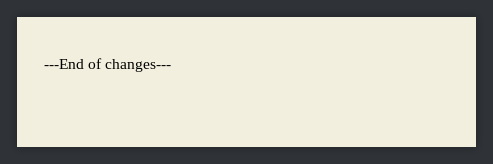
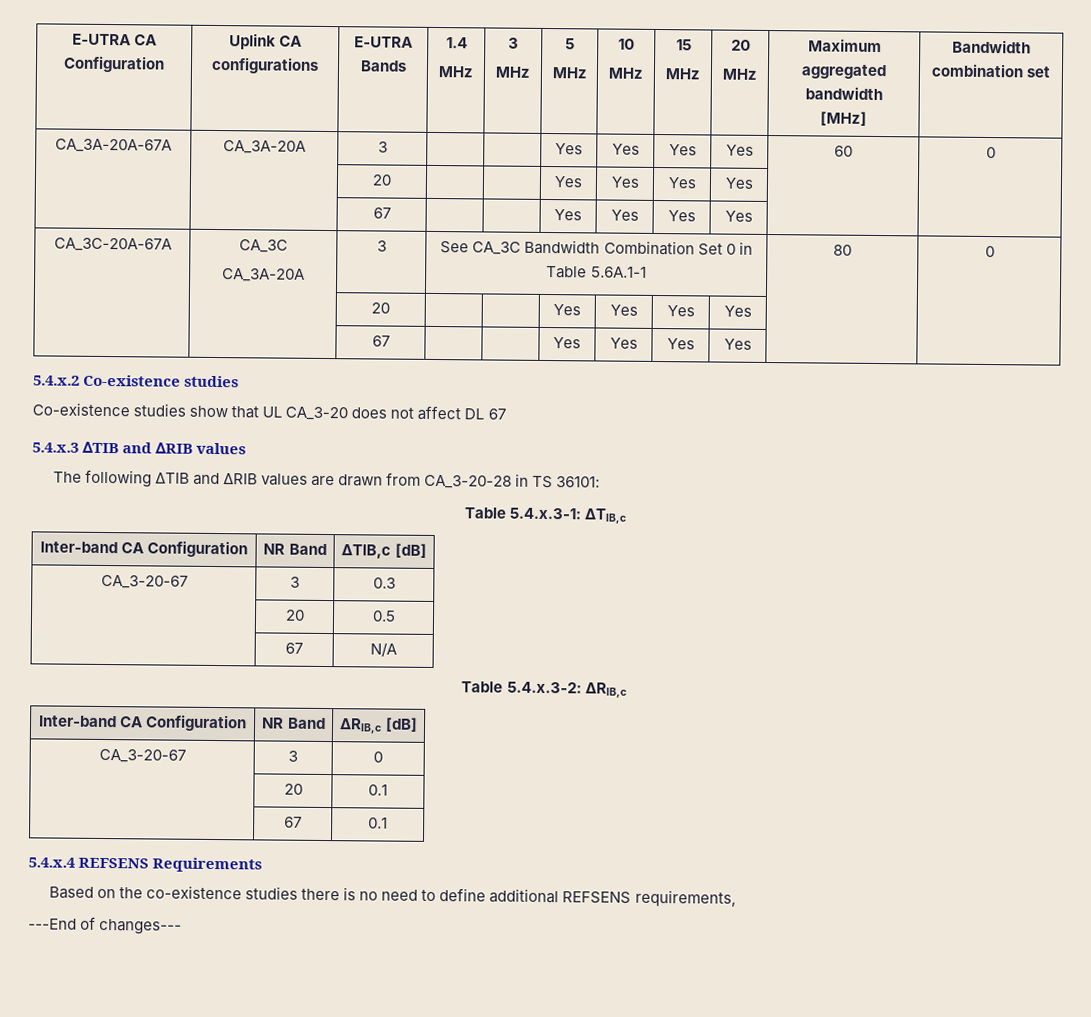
+ E-UTRA CA Configuration | Uplink CA configurations | E-UTRA Bands | 1.4
+ MHz | 3
+ MHz | 5
+ MHz | 10
+ MHz | 15
+ MHz | 20
+ MHz | Maximum aggregated bandwidth
+ [MHz] | Bandwidth combination set
+ CA_3A-20A-67A | CA_3A-20A | 3 | | | Yes | Yes | Yes | Yes | 60 | 0
+ | | 20 | | | Yes | Yes | Yes | Yes | |
+ | | 67 | | | Yes | Yes | Yes | Yes | |
+ CA_3C-20A-67A | CA_3C
+ CA_3A-20A | 3 | See CA_3C Bandwidth Combination Set 0 in Table 5.6A.1-1 | 80 | 0
+ | | 20 | | | Yes | Yes | Yes | Yes | |
+ | | 67 | | | Yes | Yes | Yes | Yes | |
+ 5.4.x.2 Co-existence studies
+ Co-existence studies show that UL CA_3-20 does not affect DL 67
+ 5.4.x.3 ∆TIB and ∆RIB values
+ The following ∆TIB and ∆RIB values are drawn from CA_3-20-28 in TS 36101:
+ Table 5.4.x.3-1: ΔTIB,c
+ Inter-band CA Configuration | NR Band | ΔTIB,c [dB]
+ CA_3-20-67 | 3 | 0.3
+ | 20 | 0.5
+ | 67 | N/A
+ Table 5.4.x.3-2: ΔRIB,c
+ Inter-band CA Configuration | NR Band | ΔRIB,c [dB]
+ CA_3-20-67 | 3 | 0
+ | 20 | 0.1
+ | 67 | 0.1
+ 5.4.x.4 REFSENS Requirements
+ Based on the co-existence studies there is no need to define additional REFSENS requirements,

